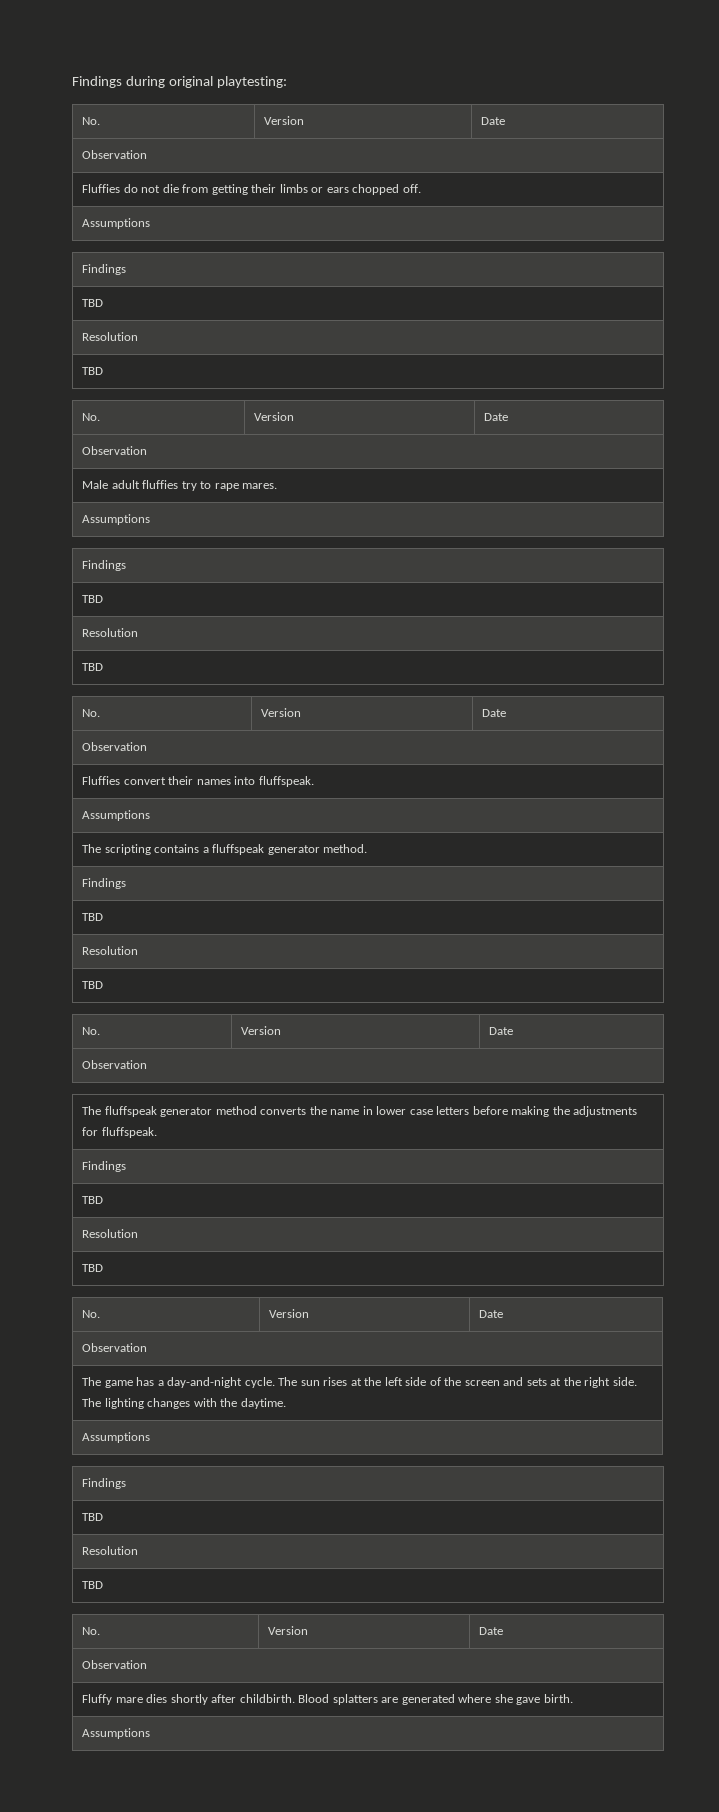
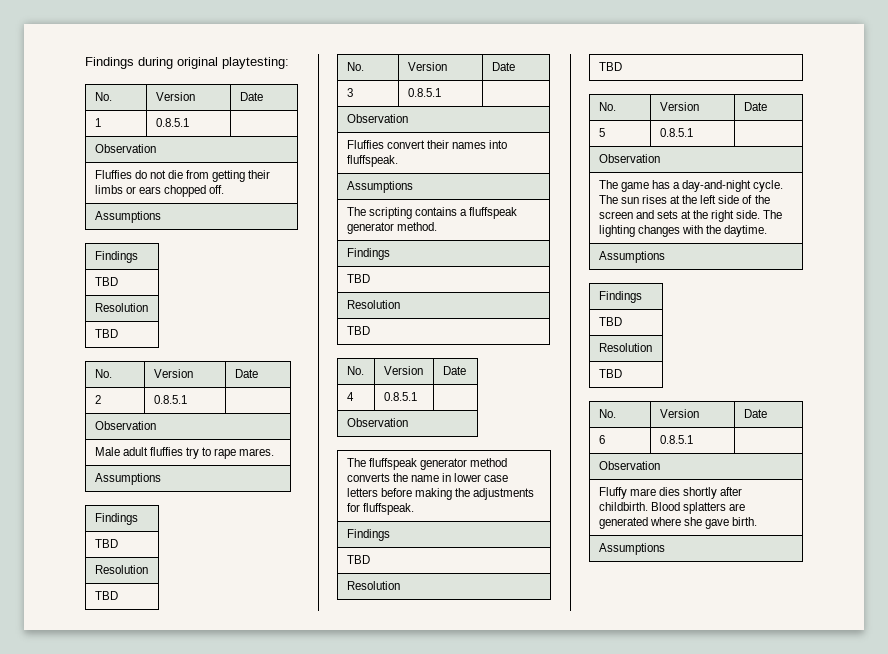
+ 1 | 0.8.5.1 |
+ 2 | 0.8.5.1 |
+ 3 | 0.8.5.1 |
+ 4 | 0.8.5.1 |
+ 5 | 0.8.5.1 |
+ 6 | 0.8.5.1 |

